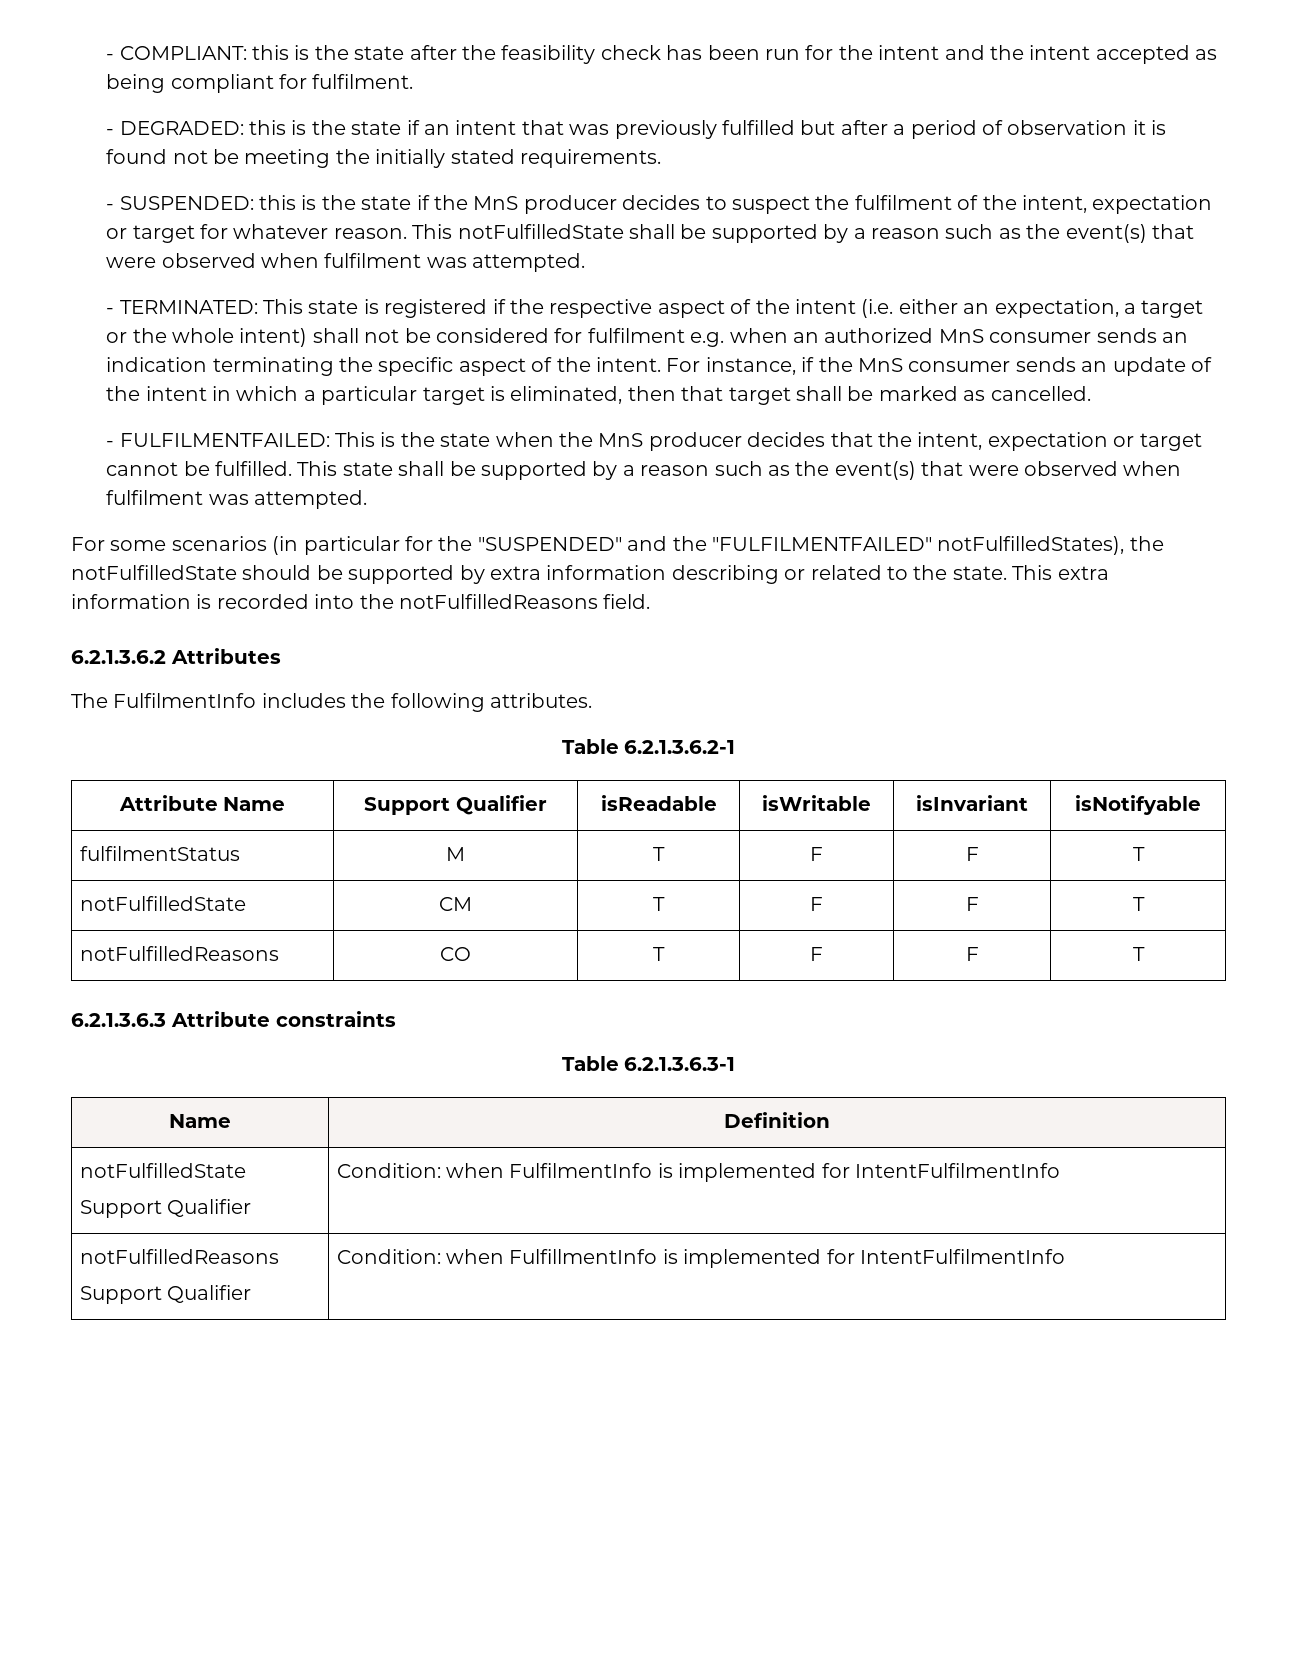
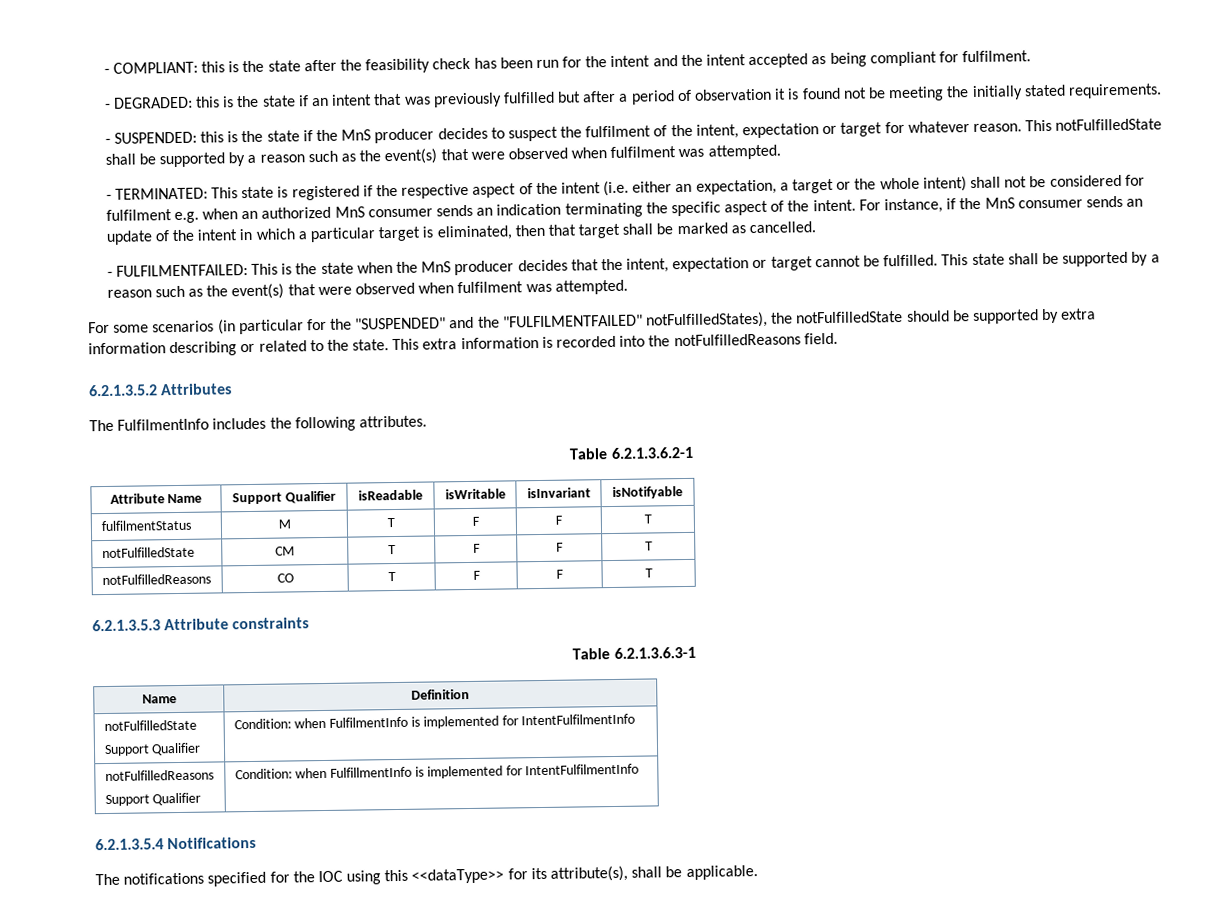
- 6.2.1.3.6.2 Attributes
+ 6.2.1.3.5.2 Attributes
- 6.2.1.3.6.3 Attribute constraints
+ 6.2.1.3.5.3 Attribute constraints
+ 6.2.1.3.5.4 Notifications
+ The notifications specified for the IOC using this <<dataType>> for its attribute(s), shall be applicable.

